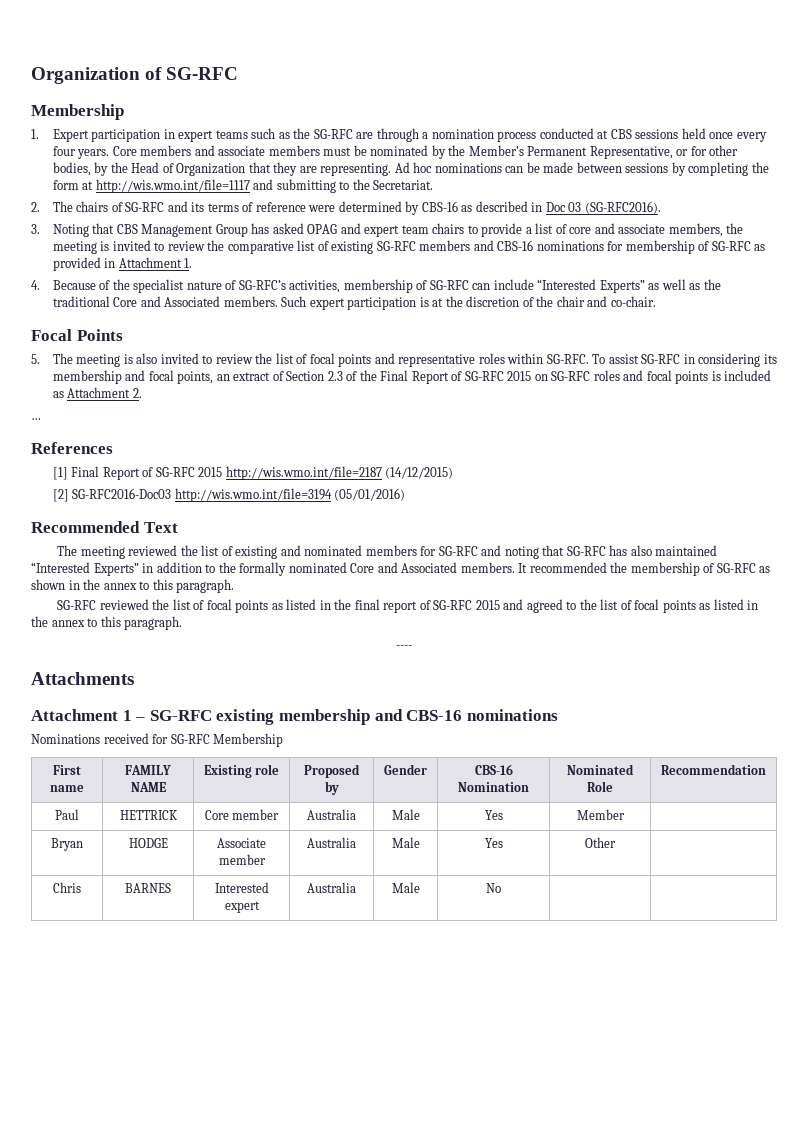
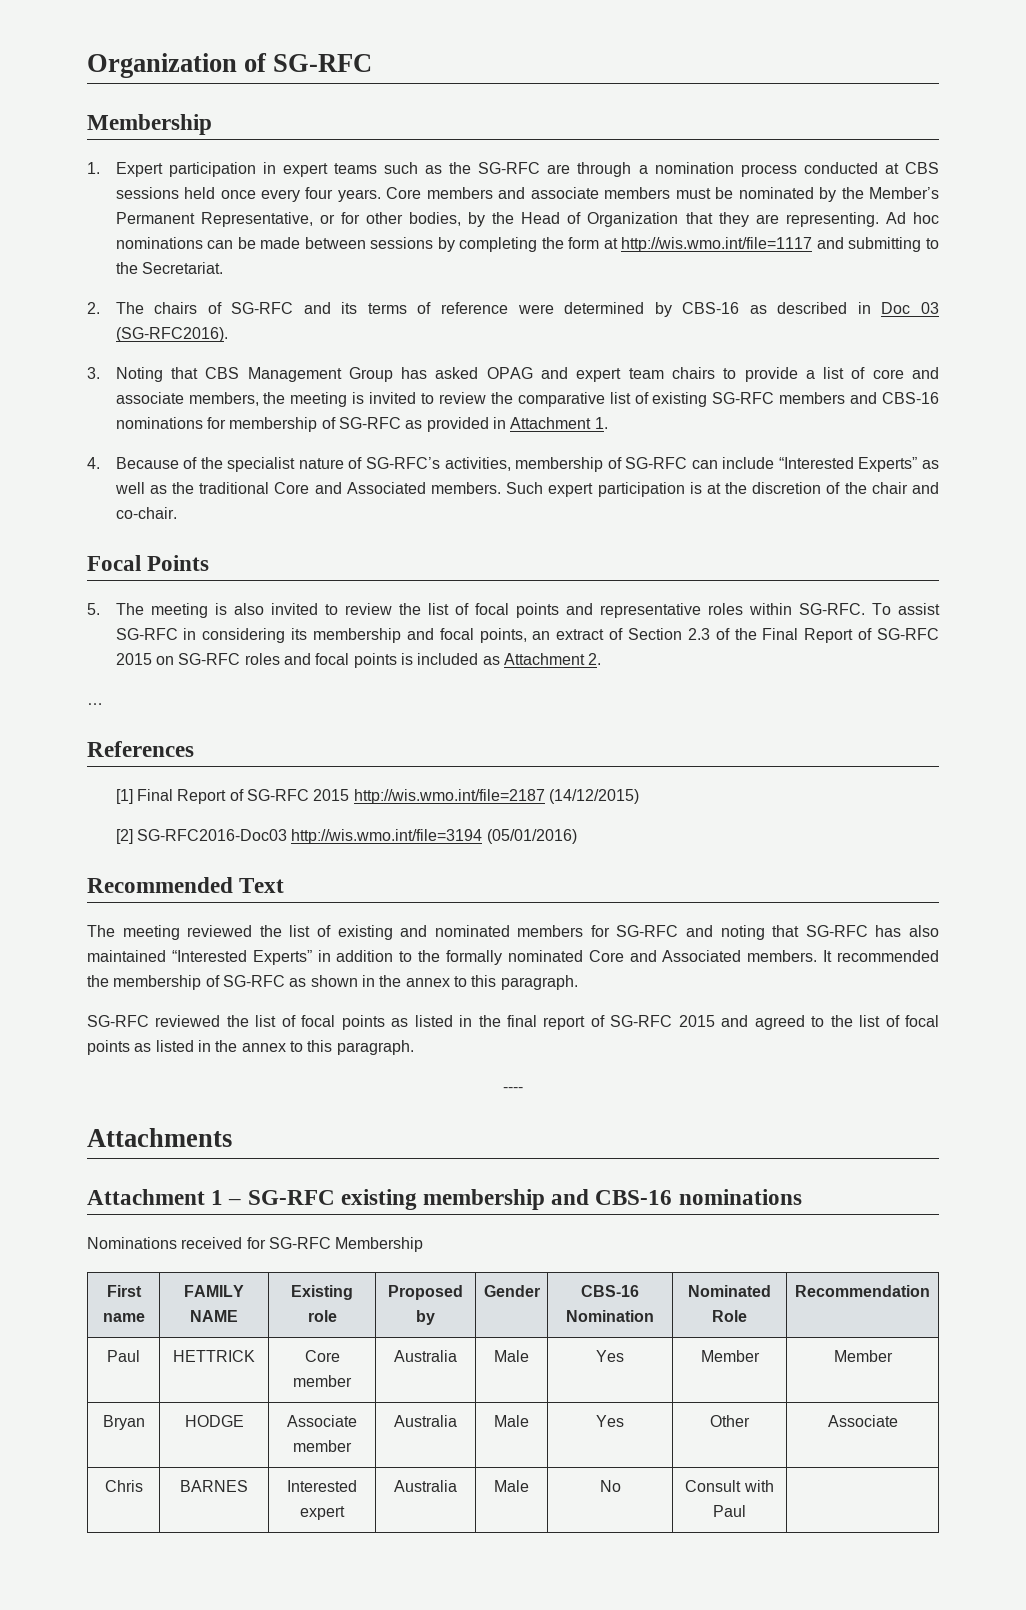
- Paul | HETTRICK | Core member | Australia | Male | Yes | Member |
+ Paul | HETTRICK | Core member | Australia | Male | Yes | Member | Member
- Bryan | HODGE | Associate member | Australia | Male | Yes | Other |
+ Bryan | HODGE | Associate member | Australia | Male | Yes | Other | Associate
- Chris | BARNES | Interested expert | Australia | Male | No | |
+ Chris | BARNES | Interested expert | Australia | Male | No | Consult with Paul |

